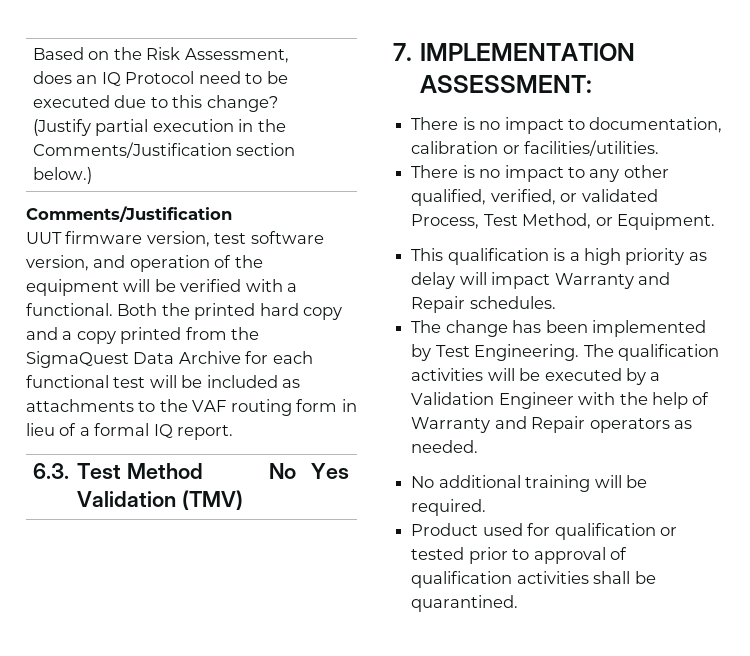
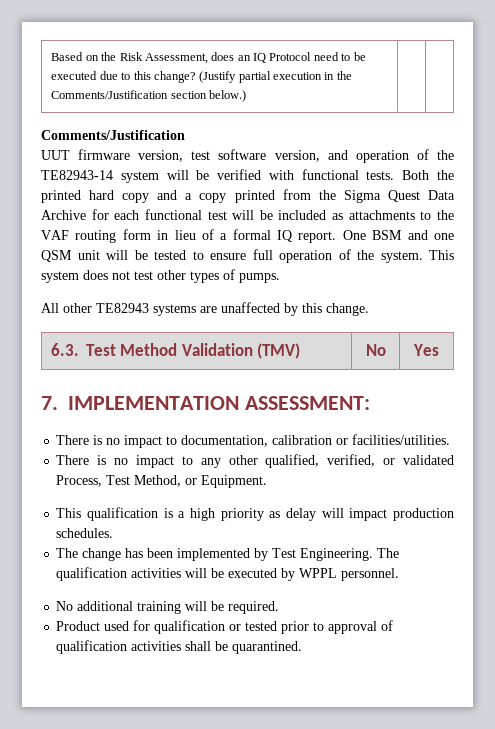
- UUT firmware version, test software version, and operation of the equipment will be verified with a functional.
+ UUT firmware version, test software version, and operation of the TE82943-14 system will be verified with functional tests.
- Both the printed hard copy and a copy printed from the SigmaQuest Data Archive for each functional test will be included as attachments to the VAF routing form in lieu of a formal IQ report.
+ Both the printed hard copy and a copy printed from the Sigma Quest Data Archive for each functional test will be included as attachments to the VAF routing form in lieu of a formal IQ report. One BSM and one QSM unit will be tested to ensure full operation of the system. This system does not test other types of pumps.
+ All other TE82943 systems are unaffected by this change.
- This qualification is a high priority as delay will impact Warranty and Repair schedules.
+ This qualification is a high priority as delay will impact production schedules.
- The qualification activities will be executed by a Validation Engineer with the help of Warranty and Repair operators as needed.
+ The qualification activities will be executed by WPPL personnel.

